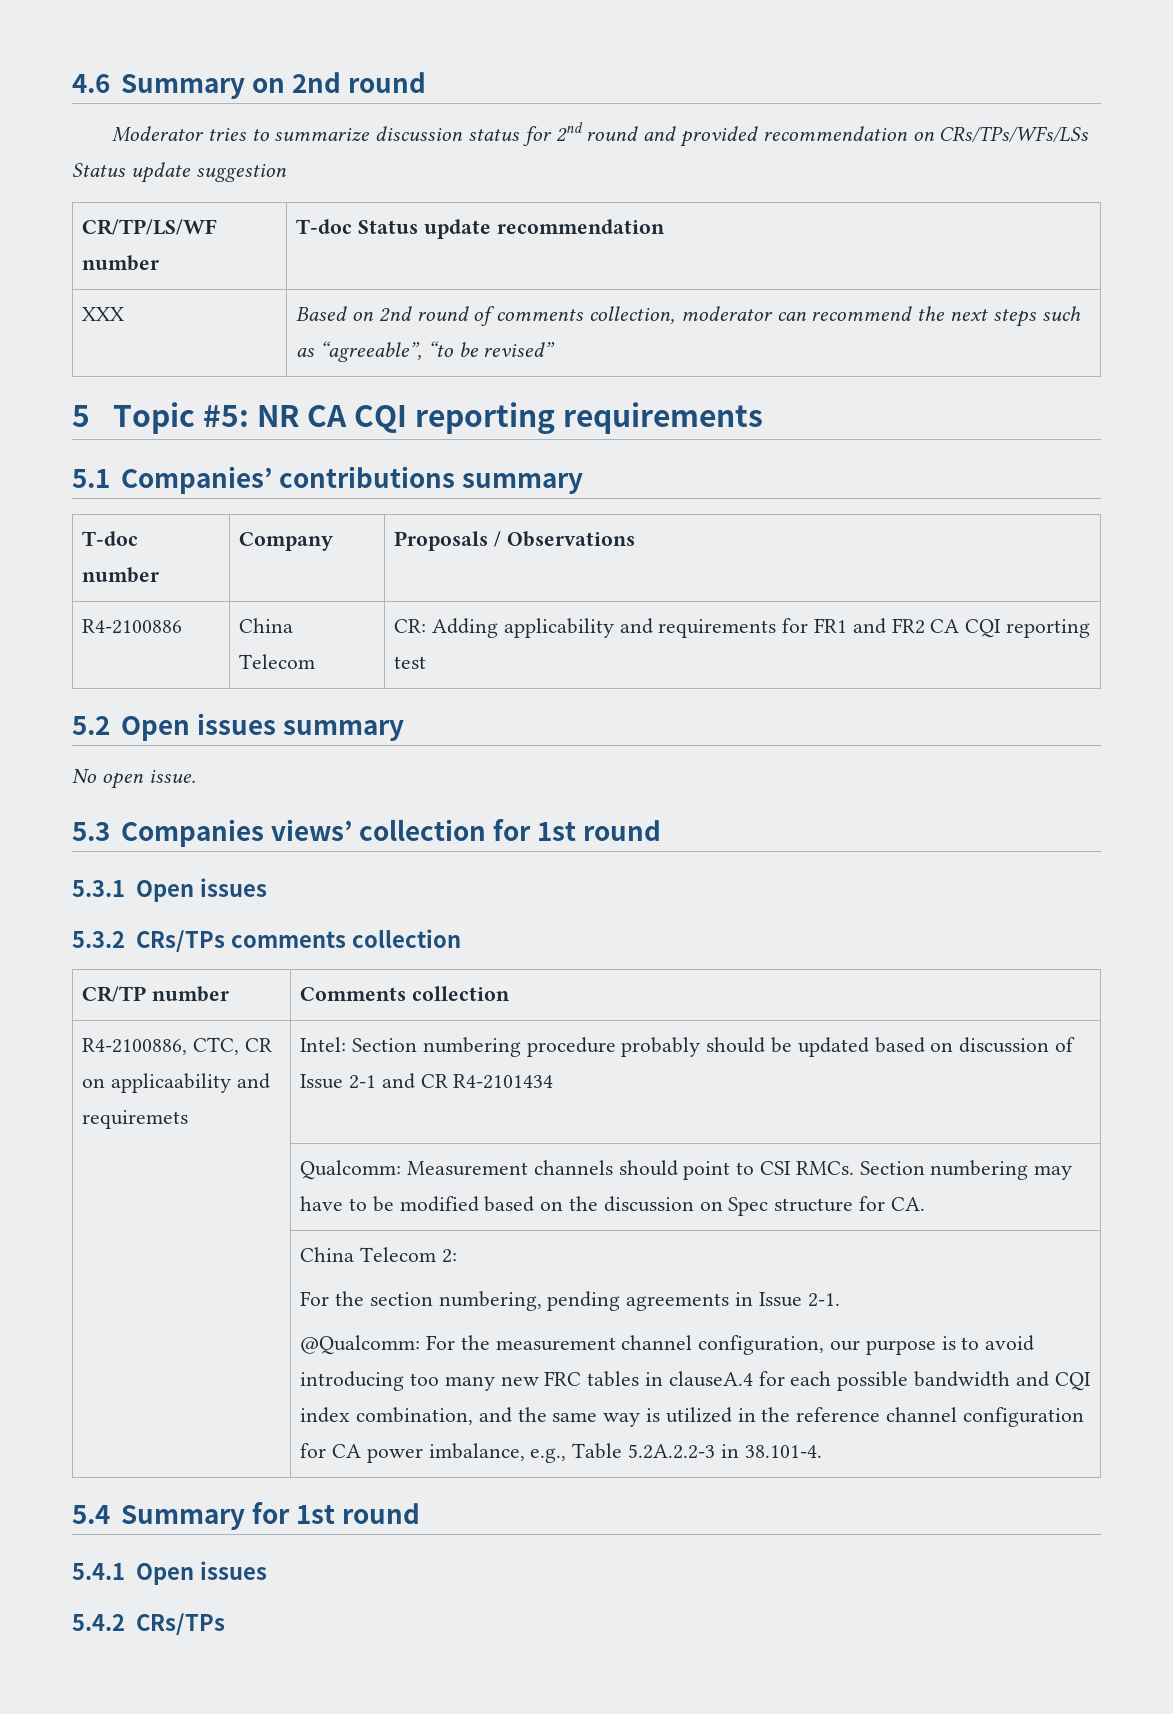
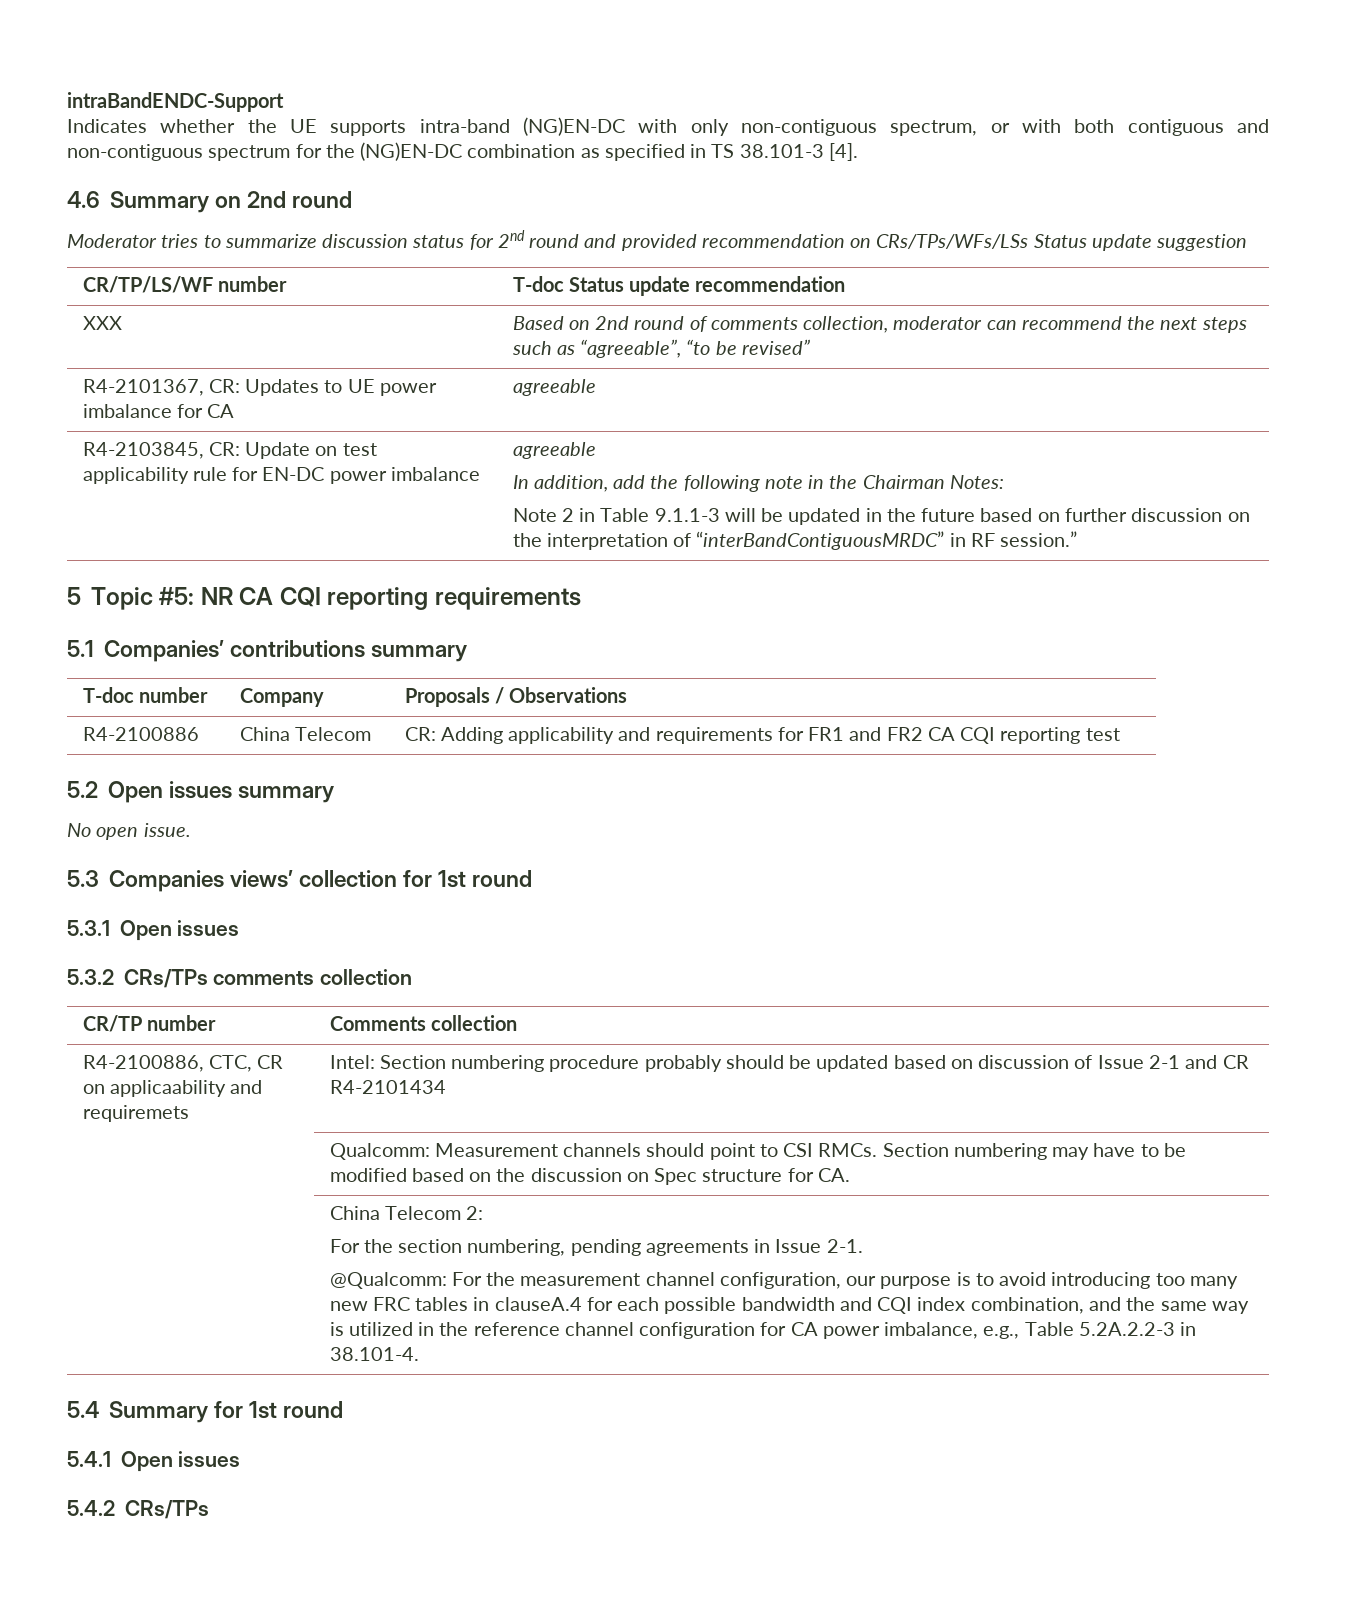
+ intraBandENDC-Support
+ Indicates whether the UE supports intra-band (NG)EN-DC with only non-contiguous spectrum, or with both contiguous and non-contiguous spectrum for the (NG)EN-DC combination as specified in TS 38.101-3 [4].
+ R4-2101367, CR: Updates to UE power imbalance for CA | agreeable
+ R4-2103845, CR: Update on test applicability rule for EN-DC power imbalance | agreeable
+ In addition, add the following note in the Chairman Notes:
+ Note 2 in Table 9.1.1-3 will be updated in the future based on further discussion on the interpretation of “interBandContiguousMRDC” in RF session.”

